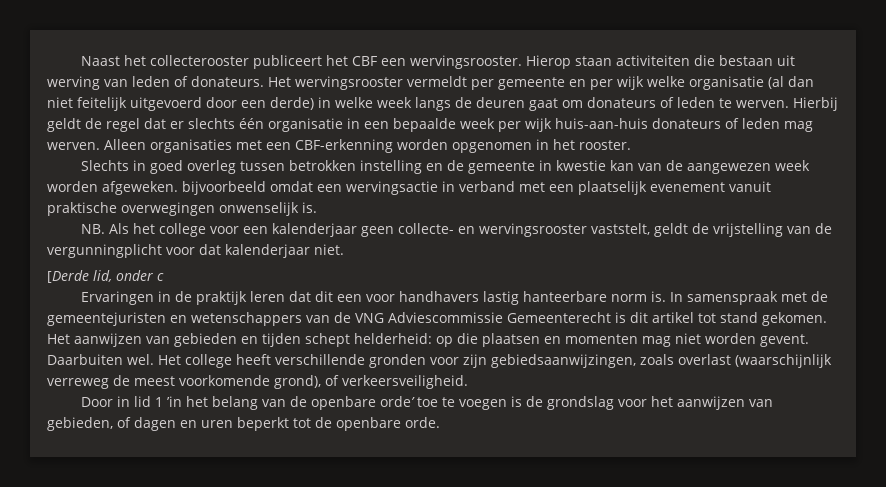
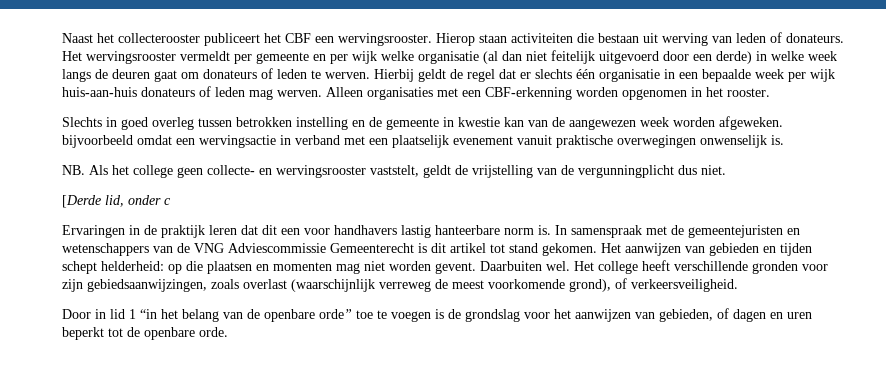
- NB. Als het college voor een kalenderjaar geen collecte- en wervingsrooster vaststelt, geldt de vrijstelling van de vergunningplicht voor dat kalenderjaar niet.
+ NB. Als het college geen collecte- en wervingsrooster vaststelt, geldt de vrijstelling van de vergunningplicht dus niet.
- Door in lid 1 ’in het belang van de openbare orde’ toe te voegen is de grondslag voor het aanwijzen van gebieden, of dagen en uren beperkt tot de openbare orde.
+ Door in lid 1 “in het belang van de openbare orde” toe te voegen is de grondslag voor het aanwijzen van gebieden, of dagen en uren beperkt tot de openbare orde.

